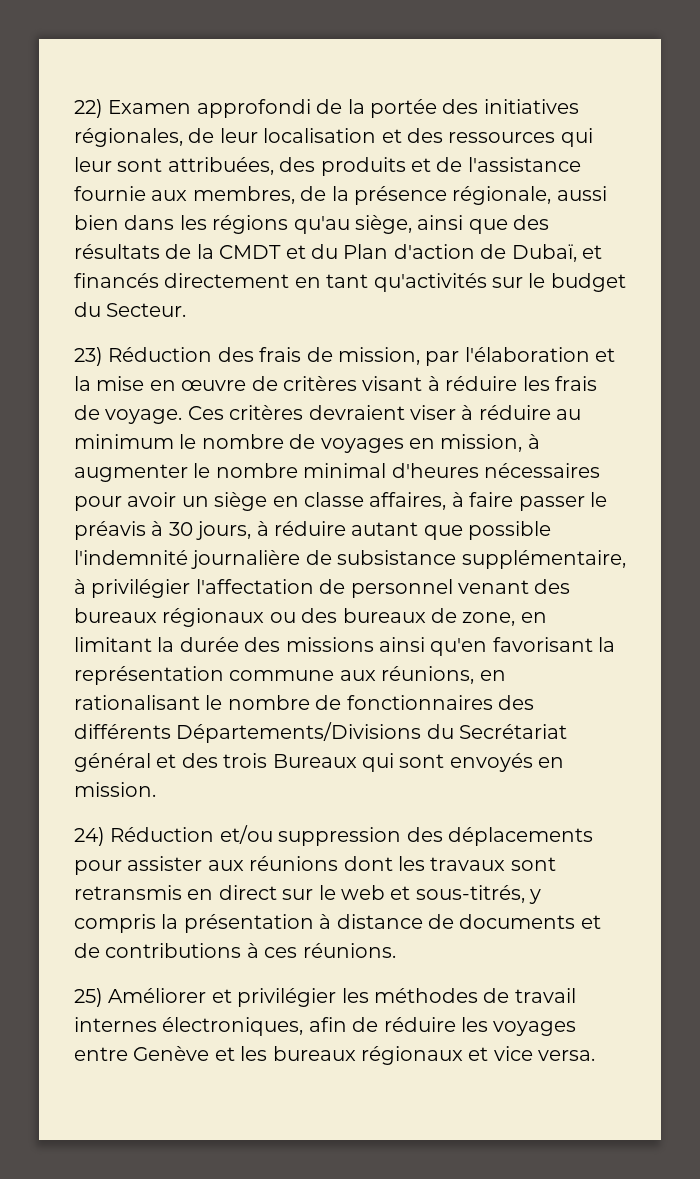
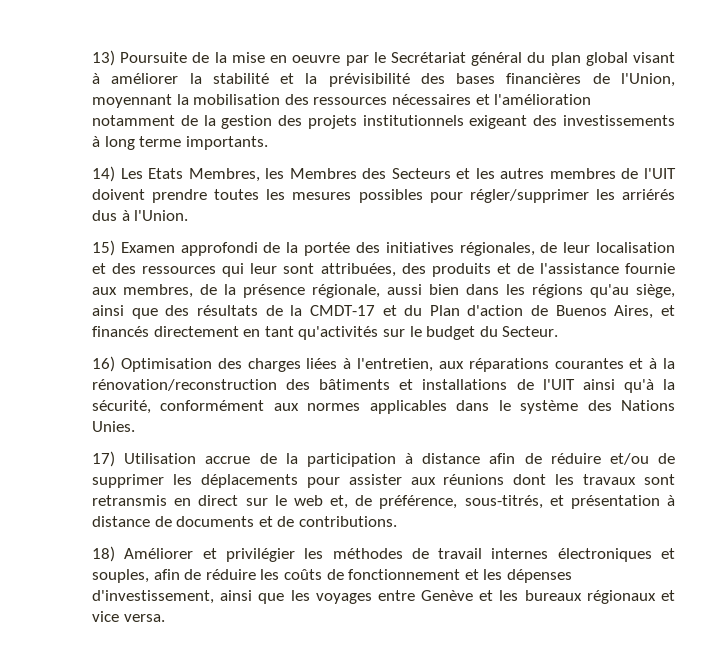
- 22) Examen approfondi de la portée des initiatives régionales, de leur localisation et des ressources qui leur sont attribuées, des produits et de l'assistance fournie aux membres, de la présence régionale, aussi bien dans les régions qu'au siège, ainsi que des résultats de la CMDT et du Plan d'action de Dubaï, et financés directement en tant qu'activités sur le budget du Secteur.
+ 13) Poursuite de la mise en oeuvre par le Secrétariat général du plan global visant à améliorer la stabilité et la prévisibilité des bases financières de l'Union, moyennant la mobilisation des ressources nécessaires et l'amélioration notamment de la gestion des projets institutionnels exigeant des investissements à long terme importants.
+ 14) Les Etats Membres, les Membres des Secteurs et les autres membres de l'UIT doivent prendre toutes les mesures possibles pour régler/supprimer les arriérés dus à l'Union.
+ 15) Examen approfondi de la portée des initiatives régionales, de leur localisation et des ressources qui leur sont attribuées, des produits et de l'assistance fournie aux membres, de la présence régionale, aussi bien dans les régions qu'au siège, ainsi que des résultats de la CMDT-17 et du Plan d'action de Buenos Aires, et financés directement en tant qu'activités sur le budget du Secteur.
- 23) Réduction des frais de mission, par l'élaboration et la mise en œuvre de critères visant à réduire les frais de voyage. Ces critères devraient viser à réduire au minimum le nombre de voyages en mission, à augmenter le nombre minimal d'heures nécessaires pour avoir un siège en classe affaires, à faire passer le préavis à 30 jours, à réduire autant que possible l'indemnité journalière de subsistance supplémentaire, à privilégier l'affectation de personnel venant des bureaux régionaux ou des bureaux de zone, en limitant la durée des missions ainsi qu'en favorisant la représentation commune aux réunions, en rationalisant le nombre de fonctionnaires des différents Départements/Divisions du Secrétariat général et des trois Bureaux qui sont envoyés en mission.
- 24) Réduction et/ou suppression des déplacements pour assister aux réunions dont les travaux sont retransmis en direct sur le web et sous-titrés, y compris la présentation à distance de documents et de contributions à ces réunions.
- 25) Améliorer et privilégier les méthodes de travail internes électroniques, afin de réduire les voyages entre Genève et les bureaux régionaux et vice versa.
+ 16) Optimisation des charges liées à l'entretien, aux réparations courantes et à la rénovation/reconstruction des bâtiments et installations de l'UIT ainsi qu'à la sécurité, conformément aux normes applicables dans le système des Nations Unies.
+ 17) Utilisation accrue de la participation à distance afin de réduire et/ou de supprimer les déplacements pour assister aux réunions dont les travaux sont retransmis en direct sur le web et, de préférence, sous-titrés, et présentation à distance de documents et de contributions.
+ 18) Améliorer et privilégier les méthodes de travail internes électroniques et souples, afin de réduire les coûts de fonctionnement et les dépenses d'investissement, ainsi que les voyages entre Genève et les bureaux régionaux et vice versa.

